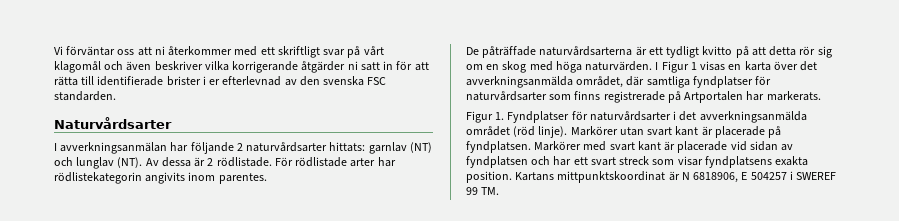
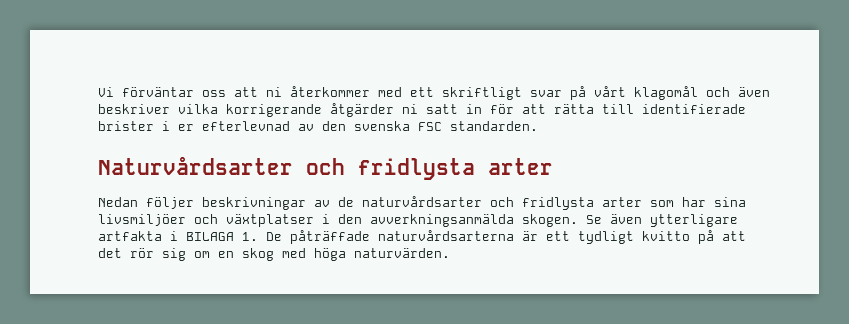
- Naturvårdsarter
- I avverkningsanmälan har följande 2 naturvårdsarter hittats: garnlav (NT) och lunglav (NT). Av dessa är 2 rödlistade. För rödlistade arter har rödlistekategorin angivits inom parentes.
- De påträffade naturvårdsarterna är ett tydligt kvitto på att detta rör sig om en skog med höga naturvärden. I Figur 1 visas en karta över det avverkningsanmälda området, där samtliga fyndplatser för naturvårdsarter som finns registrerade på Artportalen har markerats.
- Figur 1. Fyndplatser för naturvårdsarter i det avverkningsanmälda området (röd linje). Markörer utan svart kant är placerade på fyndplatsen. Markörer med svart kant är placerade vid sidan av fyndplatsen och har ett svart streck som visar fyndplatsens exakta position. Kartans mittpunktskoordinat är N 6818906, E 504257 i SWEREF 99 TM.
+ Naturvårdsarter och fridlysta arter
+ Nedan följer beskrivningar av de naturvårdsarter och fridlysta arter som har sina livsmiljöer och växtplatser i den avverkningsanmälda skogen. Se även ytterligare artfakta i BILAGA 1. De påträffade naturvårdsarterna är ett tydligt kvitto på att det rör sig om en skog med höga naturvärden.

